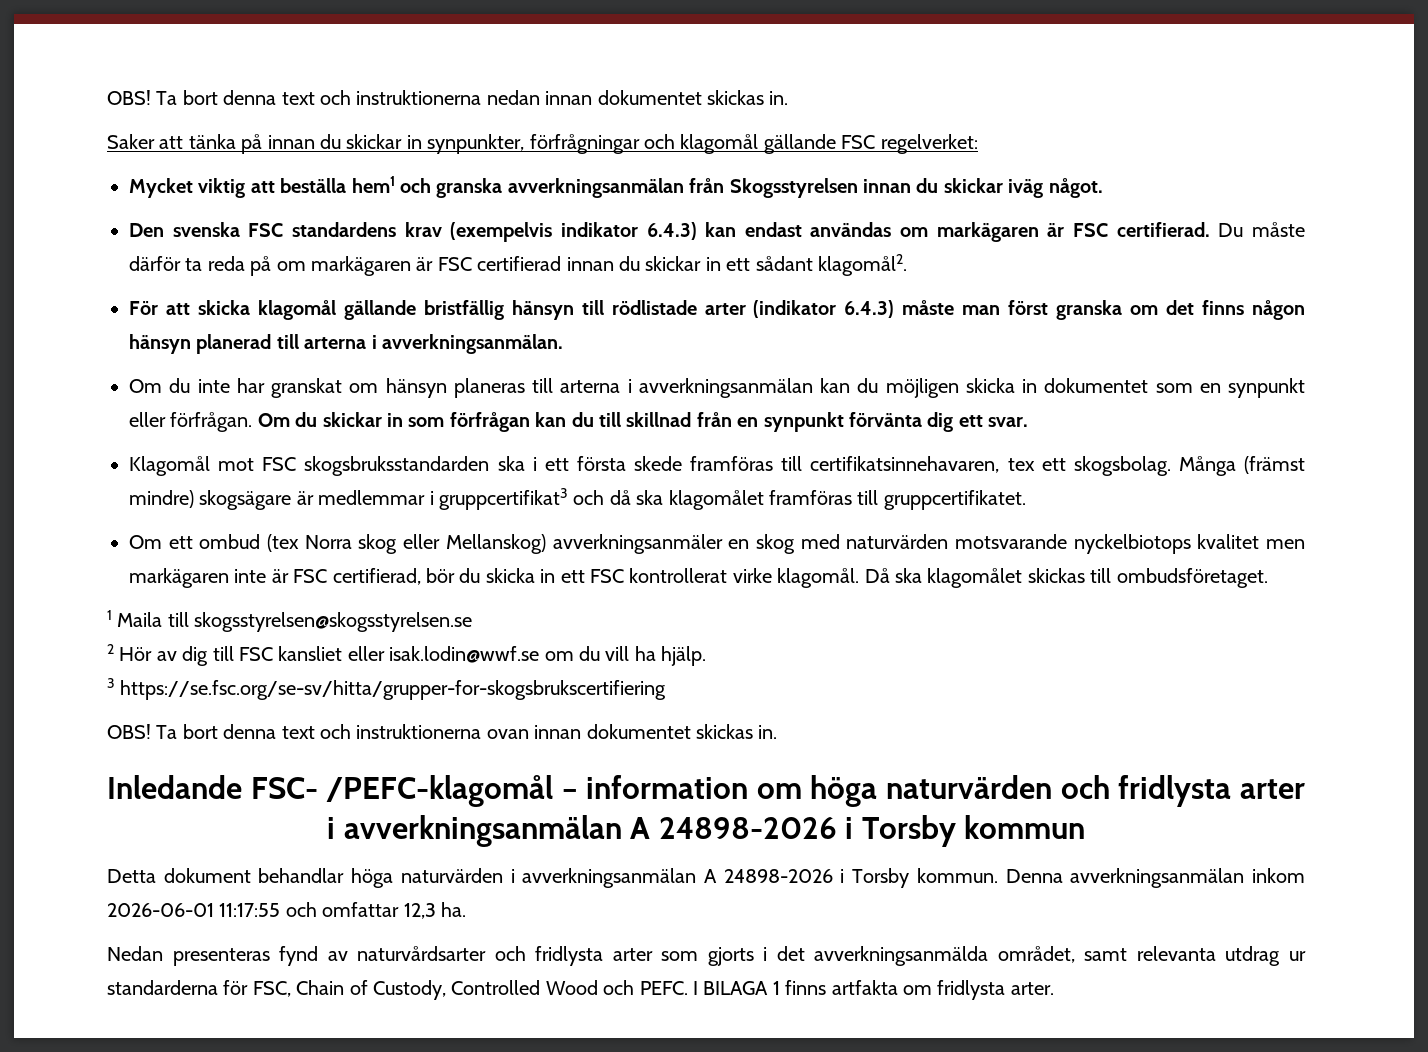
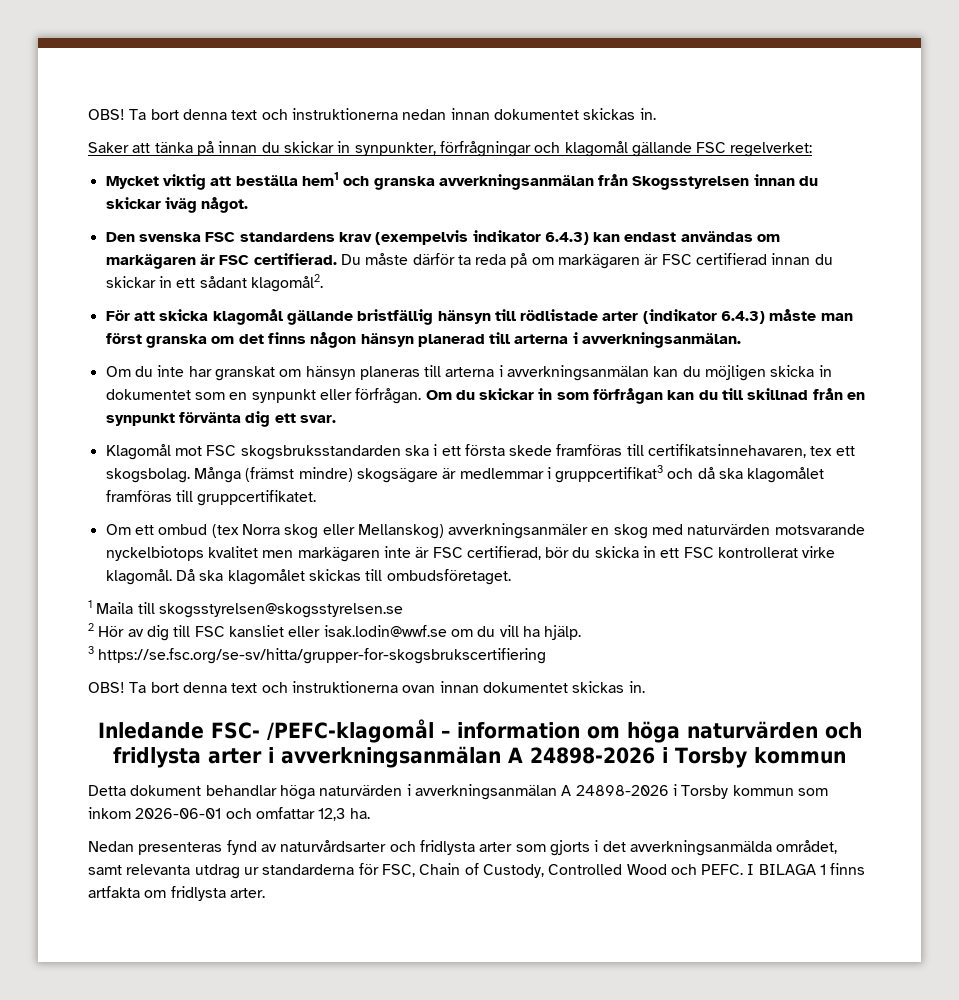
- Detta dokument behandlar höga naturvärden i avverkningsanmälan A 24898-2026 i Torsby kommun. Denna avverkningsanmälan inkom 2026-06-01 11:17:55 och omfattar 12,3 ha.
+ Detta dokument behandlar höga naturvärden i avverkningsanmälan A 24898-2026 i Torsby kommun som inkom 2026-06-01 och omfattar 12,3 ha.

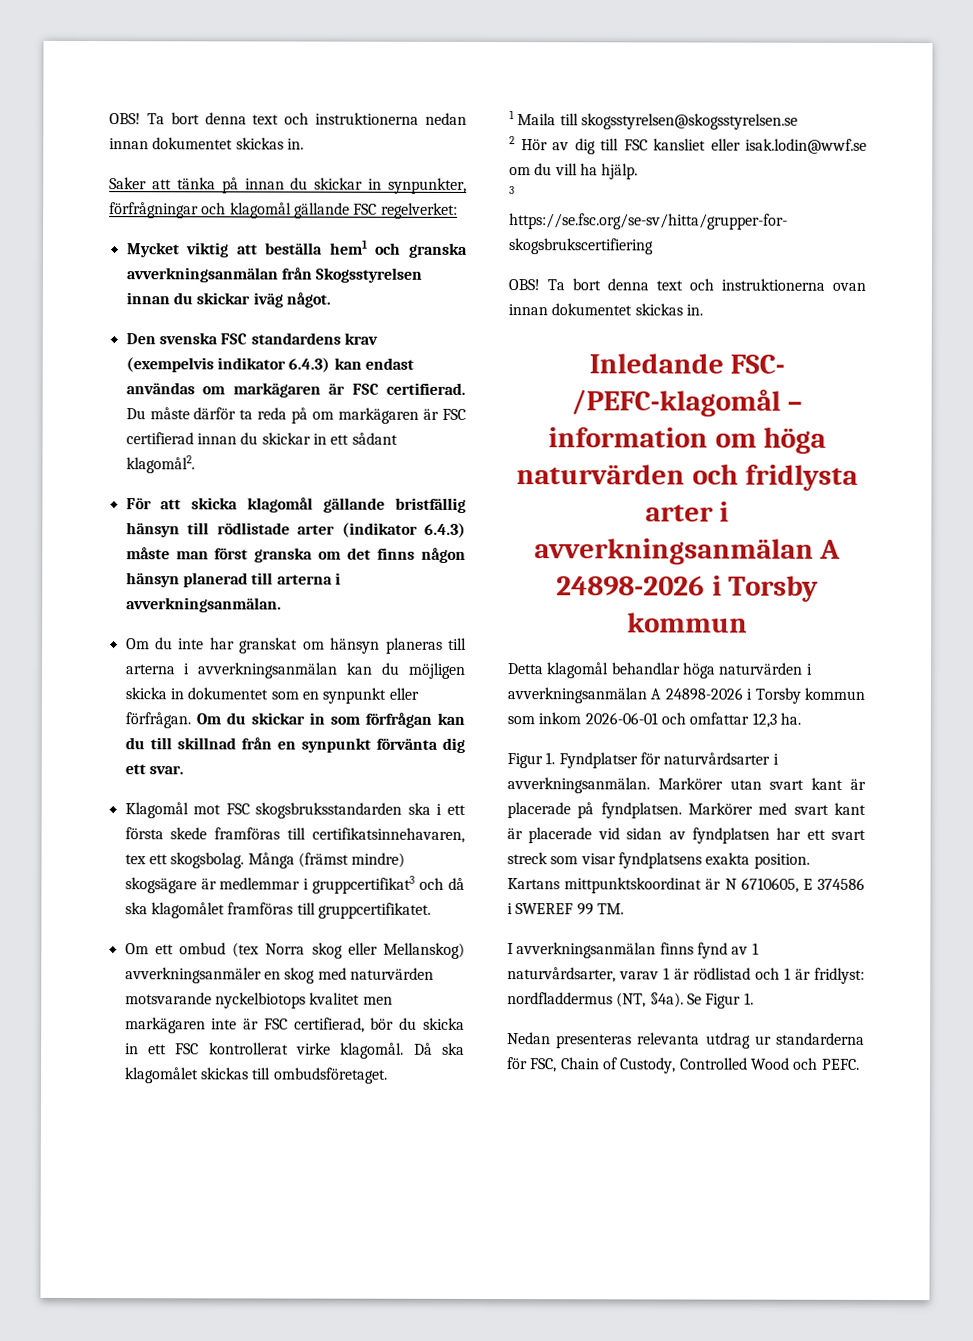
- Detta dokument behandlar höga naturvärden i avverkningsanmälan A 24898-2026 i Torsby kommun som inkom 2026-06-01 och omfattar 12,3 ha.
+ Detta klagomål behandlar höga naturvärden i avverkningsanmälan A 24898-2026 i Torsby kommun som inkom 2026-06-01 och omfattar 12,3 ha.
- Nedan presenteras fynd av naturvårdsarter och fridlysta arter som gjorts i det avverkningsanmälda området, samt relevanta utdrag ur standarderna för FSC, Chain of Custody, Controlled Wood och PEFC. I BILAGA 1 finns artfakta om fridlysta arter.
+ Figur 1. Fyndplatser för naturvårdsarter i avverkningsanmälan. Markörer utan svart kant är placerade på fyndplatsen. Markörer med svart kant är placerade vid sidan av fyndplatsen har ett svart streck som visar fyndplatsens exakta position. Kartans mittpunktskoordinat är N 6710605, E 374586 i SWEREF 99 TM.
+ I avverkningsanmälan finns fynd av 1 naturvårdsarter, varav 1 är rödlistad och 1 är fridlyst: nordfladdermus (NT, §4a). Se Figur 1.
+ Nedan presenteras relevanta utdrag ur standarderna för FSC, Chain of Custody, Controlled Wood och PEFC.

